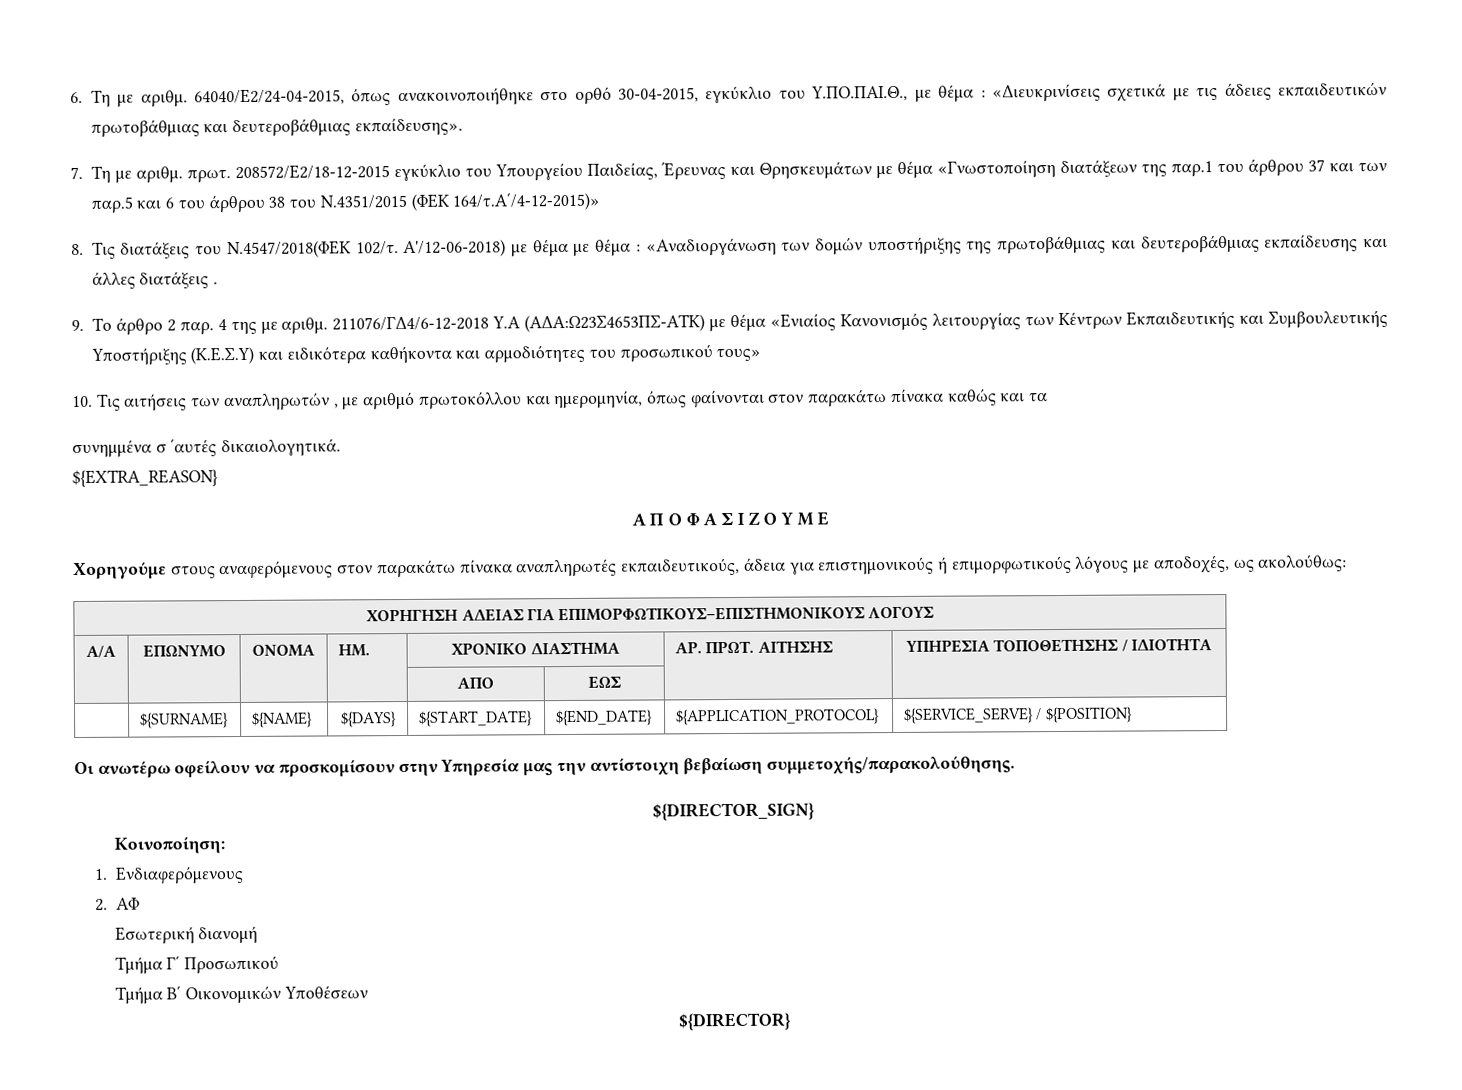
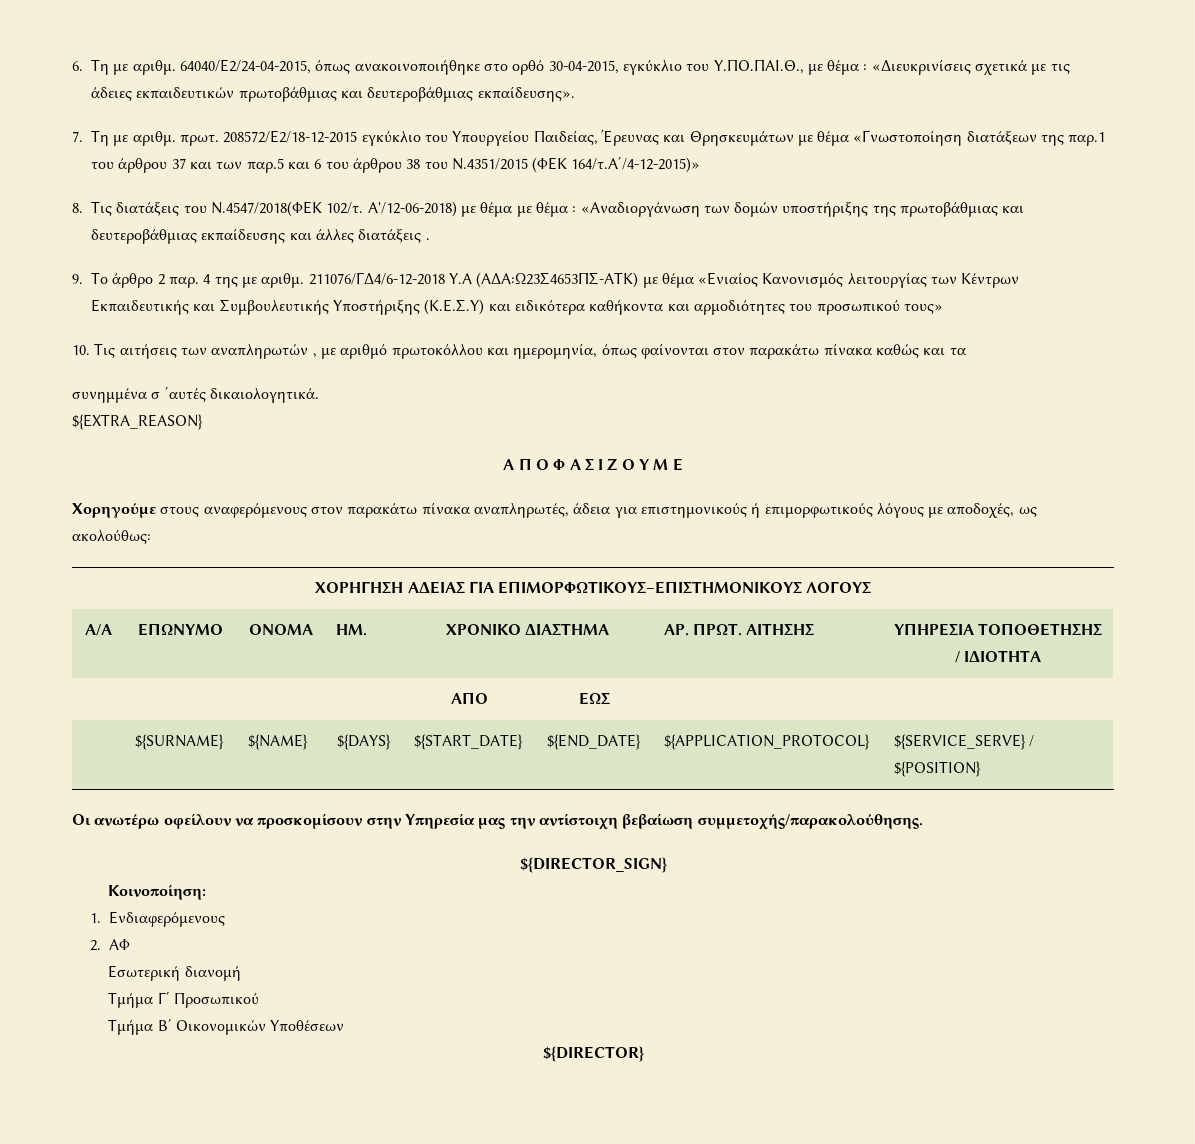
- Χορηγούμε στους αναφερόμενους στον παρακάτω πίνακα αναπληρωτές εκπαιδευτικούς, άδεια για επιστημονικούς ή επιμορφωτικούς λόγους με αποδοχές, ως ακολούθως:
+ Χορηγούμε στους αναφερόμενους στον παρακάτω πίνακα αναπληρωτές, άδεια για επιστημονικούς ή επιμορφωτικούς λόγους με αποδοχές, ως ακολούθως:

